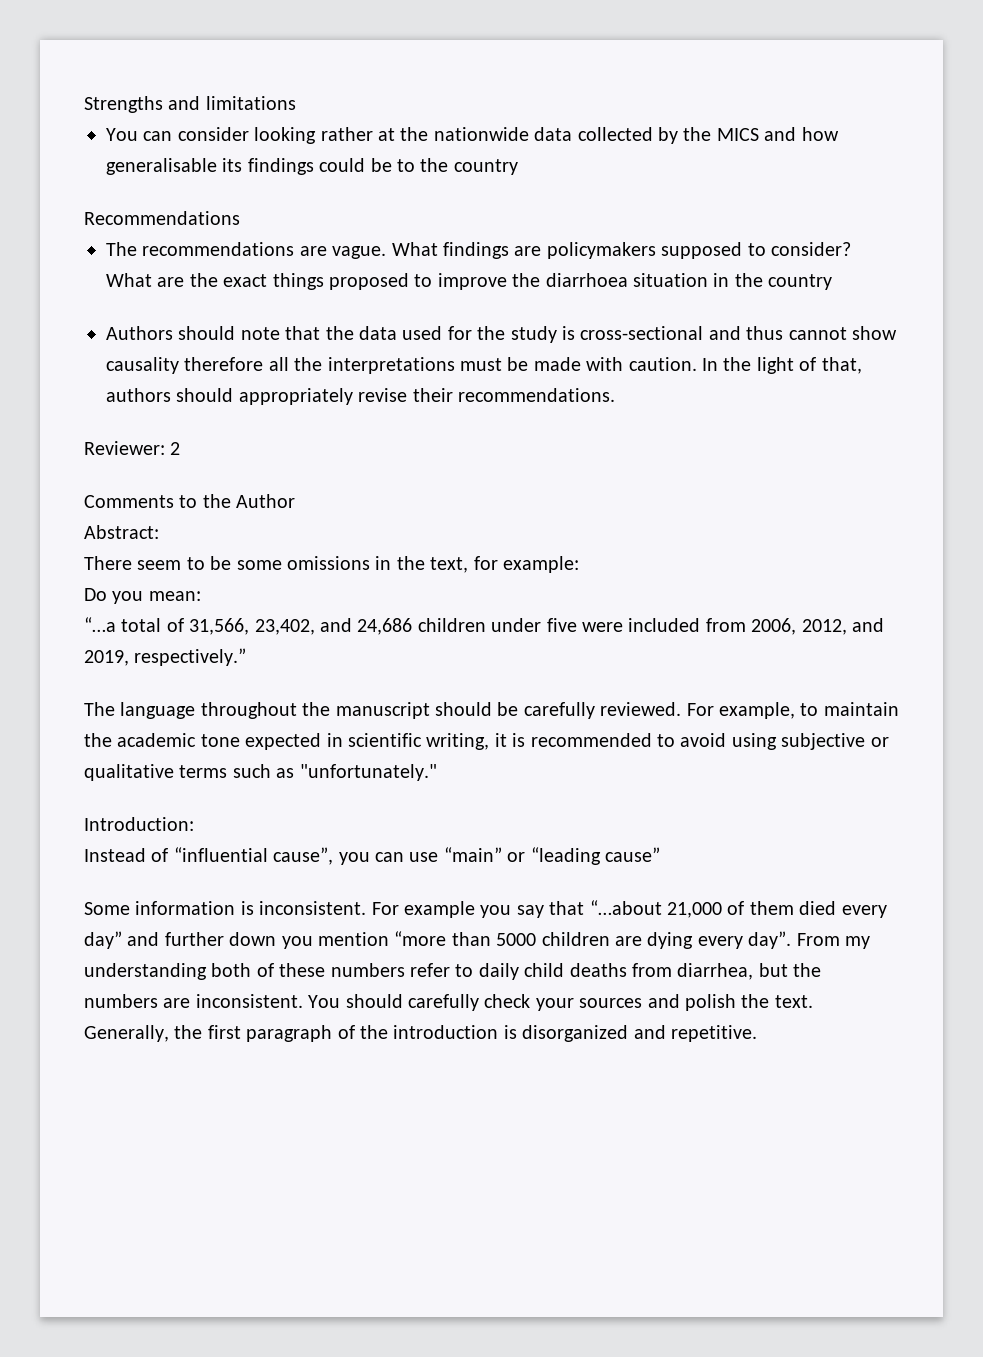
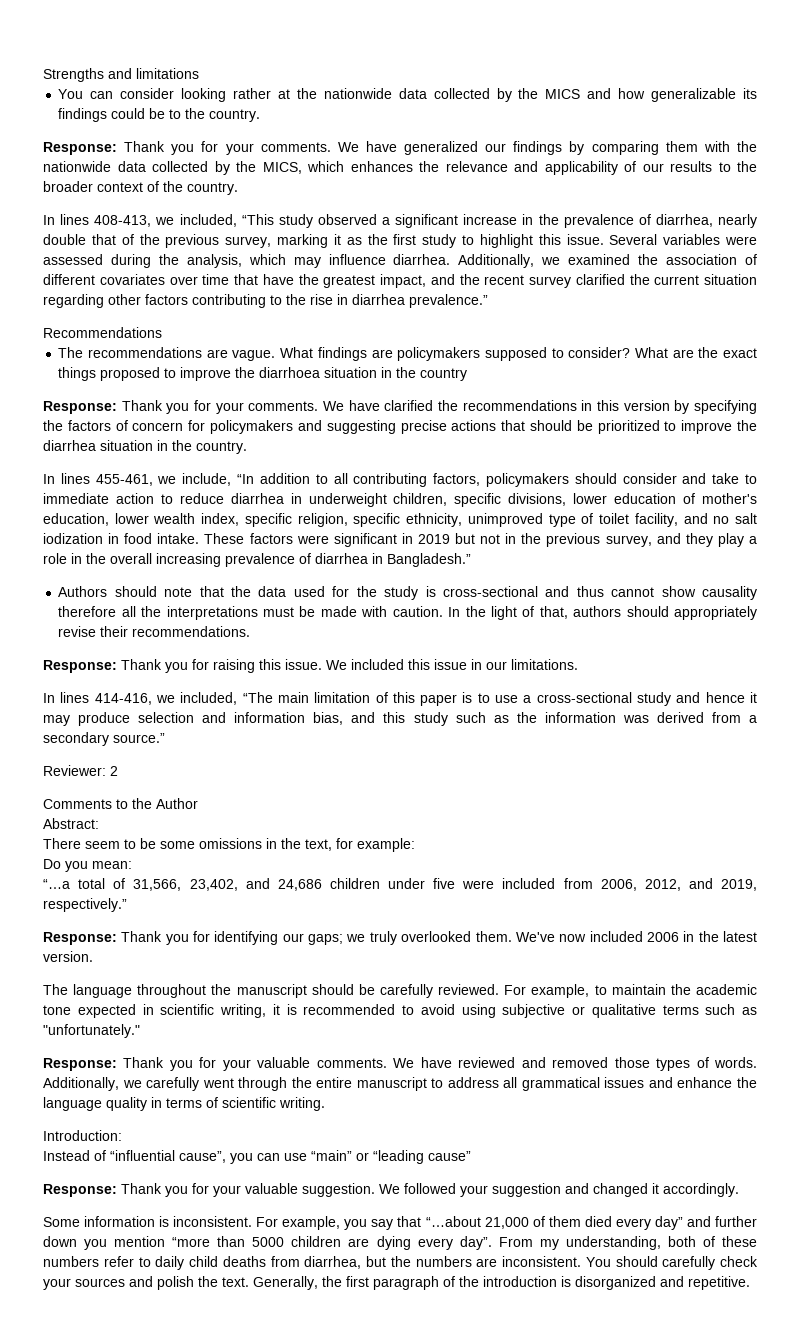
- You can consider looking rather at the nationwide data collected by the MICS and how generalisable its findings could be to the country
+ You can consider looking rather at the nationwide data collected by the MICS and how generalizable its findings could be to the country.
+ Response: Thank you for your comments. We have generalized our findings by comparing them with the nationwide data collected by the MICS, which enhances the relevance and applicability of our results to the broader context of the country.
+ In lines 408-413, we included, “This study observed a significant increase in the prevalence of diarrhea, nearly double that of the previous survey, marking it as the first study to highlight this issue. Several variables were assessed during the analysis, which may influence diarrhea. Additionally, we examined the association of different covariates over time that have the greatest impact, and the recent survey clarified the current situation regarding other factors contributing to the rise in diarrhea prevalence.”
+ Response: Thank you for your comments. We have clarified the recommendations in this version by specifying the factors of concern for policymakers and suggesting precise actions that should be prioritized to improve the diarrhea situation in the country.
+ In lines 455-461, we include, “In addition to all contributing factors, policymakers should consider and take to immediate action to reduce diarrhea in underweight children, specific divisions, lower education of mother's education, lower wealth index, specific religion, specific ethnicity, unimproved type of toilet facility, and no salt iodization in food intake. These factors were significant in 2019 but not in the previous survey, and they play a role in the overall increasing prevalence of diarrhea in Bangladesh.”
+ Response: Thank you for raising this issue. We included this issue in our limitations.
+ In lines 414-416, we included, “The main limitation of this paper is to use a cross-sectional study and hence it may produce selection and information bias, and this study such as the information was derived from a secondary source.”
+ Response: Thank you for identifying our gaps; we truly overlooked them. We've now included 2006 in the latest version.
+ Response: Thank you for your valuable comments. We have reviewed and removed those types of words. Additionally, we carefully went through the entire manuscript to address all grammatical issues and enhance the language quality in terms of scientific writing.
+ Response: Thank you for your valuable suggestion. We followed your suggestion and changed it accordingly.
- For example you say that “…about 21,000 of them died every day” and further down you mention “more than 5000 children are dying every day”.
+ For example, you say that “…about 21,000 of them died every day” and further down you mention “more than 5000 children are dying every day”.
- From my understanding both of these numbers refer to daily child deaths from diarrhea, but the numbers are inconsistent.
+ From my understanding, both of these numbers refer to daily child deaths from diarrhea, but the numbers are inconsistent.

